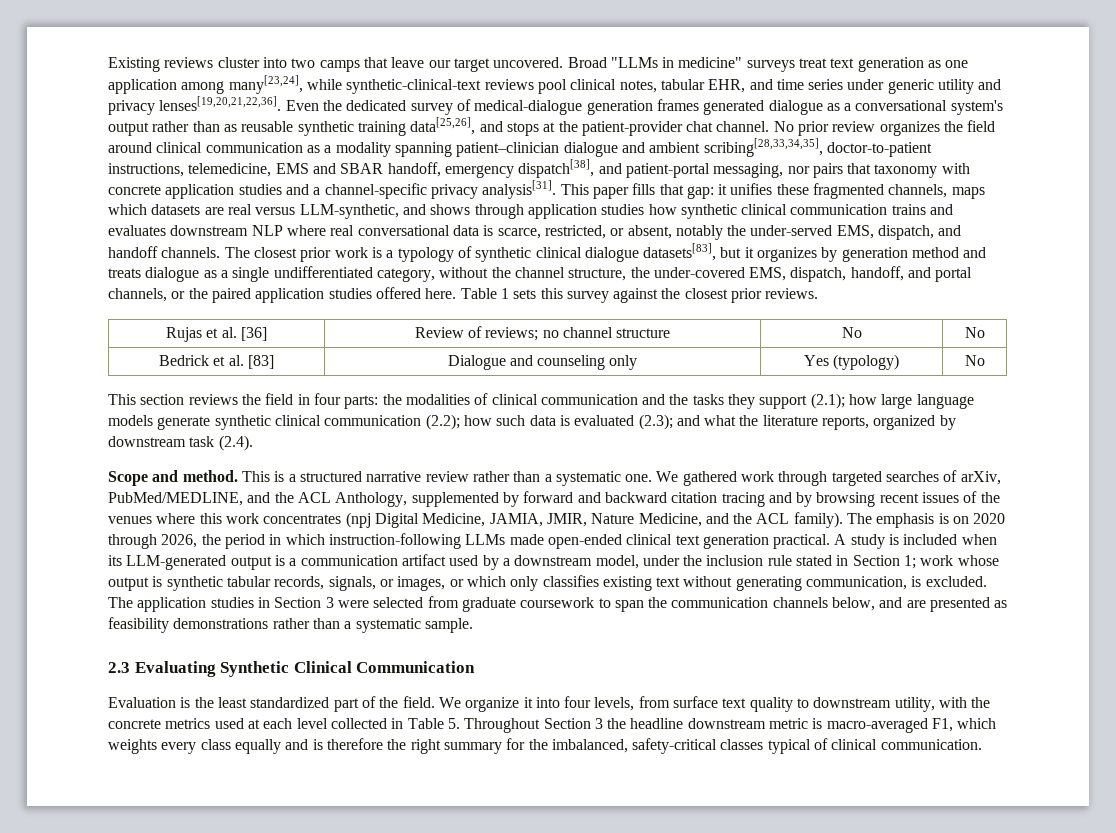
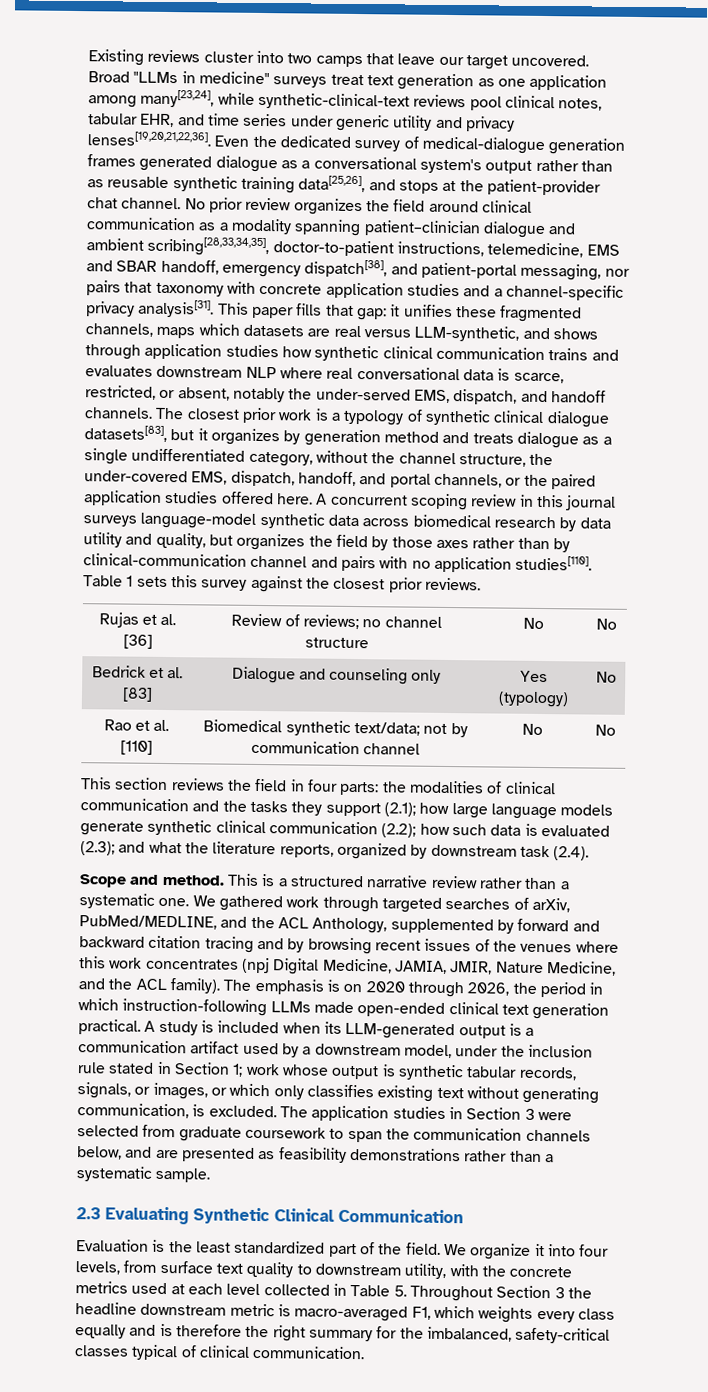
+ A concurrent scoping review in this journal surveys language-model synthetic data across biomedical research by data utility and quality, but organizes the field by those axes rather than by clinical-communication channel and pairs with no application studies[110].
+ Rao et al. [110] | Biomedical synthetic text/data; not by communication channel | No | No

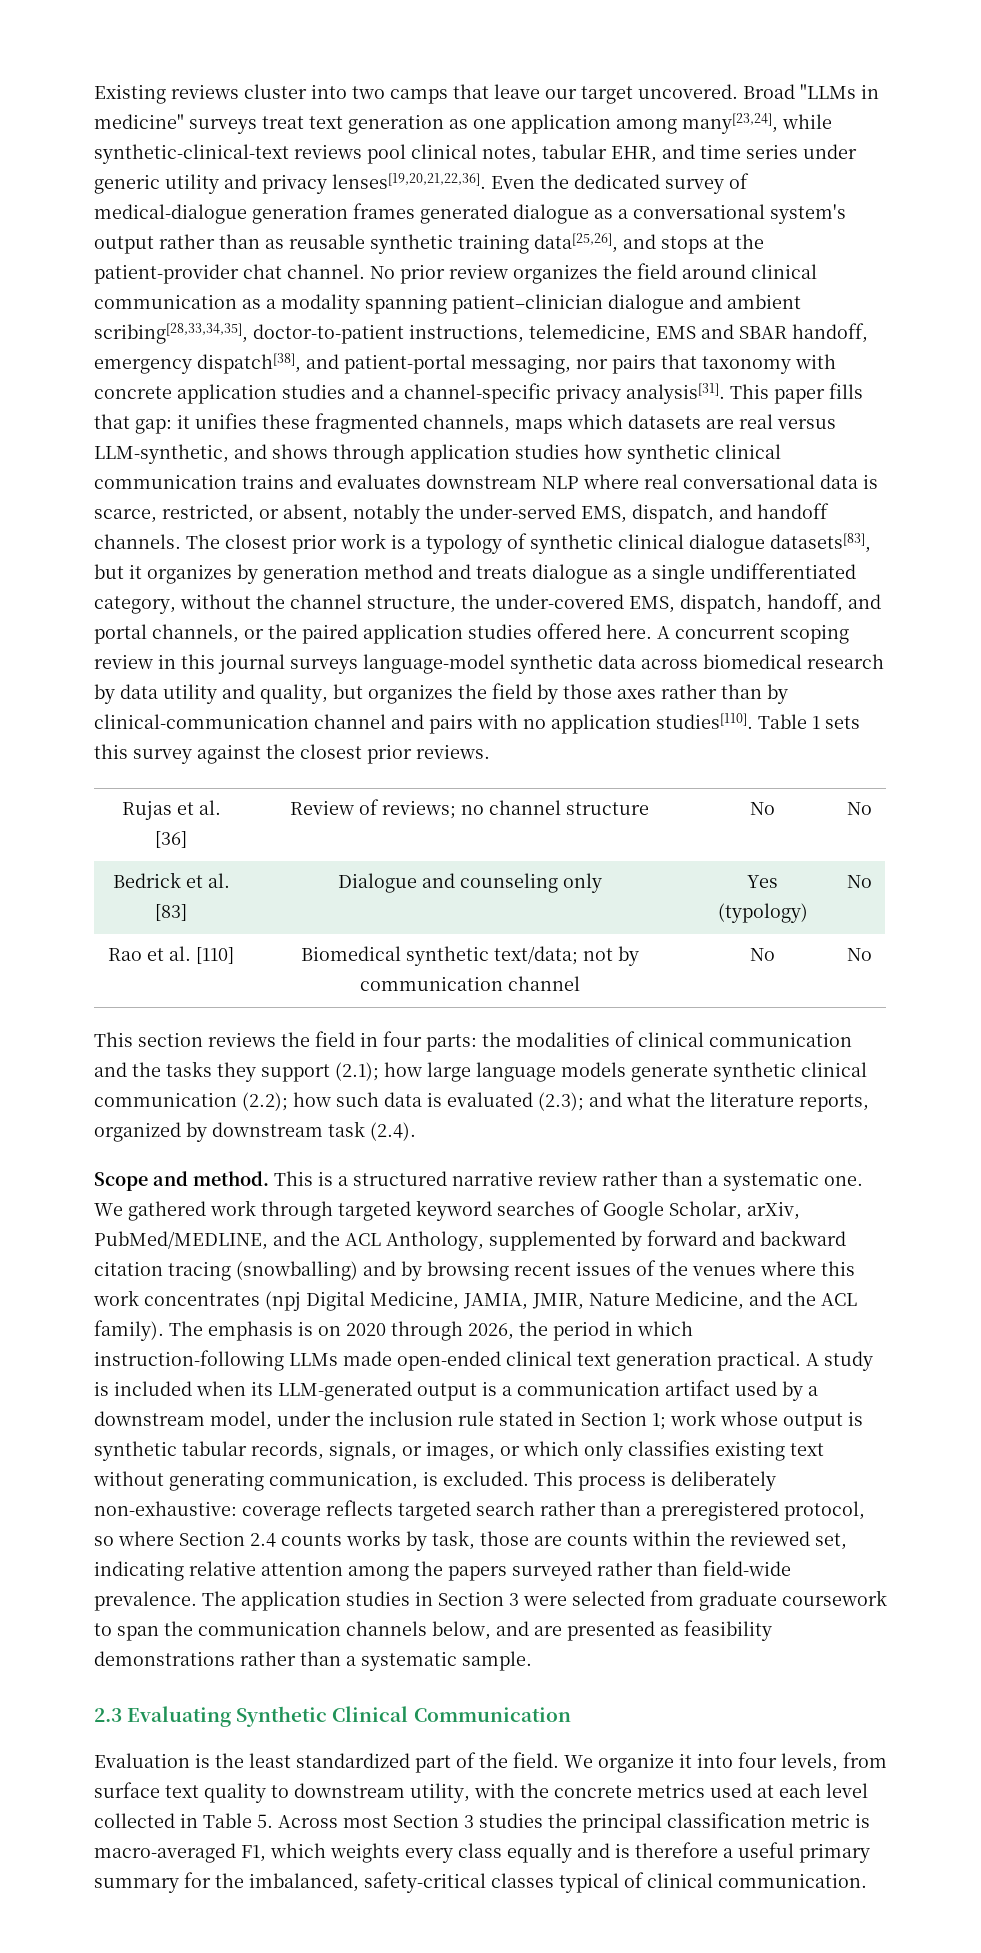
- We gathered work through targeted searches of arXiv, PubMed/MEDLINE, and the ACL Anthology, supplemented by forward and backward citation tracing and by browsing recent issues of the venues where this work concentrates (npj Digital Medicine, JAMIA, JMIR, Nature Medicine, and the ACL family).
+ We gathered work through targeted keyword searches of Google Scholar, arXiv, PubMed/MEDLINE, and the ACL Anthology, supplemented by forward and backward citation tracing (snowballing) and by browsing recent issues of the venues where this work concentrates (npj Digital Medicine, JAMIA, JMIR, Nature Medicine, and the ACL family).
+ This process is deliberately non-exhaustive: coverage reflects targeted search rather than a preregistered protocol, so where Section 2.4 counts works by task, those are counts within the reviewed set, indicating relative attention among the papers surveyed rather than field-wide prevalence.
- We organize it into four levels, from surface text quality to downstream utility, with the concrete metrics used at each level collected in Table 5. Throughout Section 3 the headline downstream metric is macro-averaged F1, which weights every class equally and is therefore the right summary for the imbalanced, safety-critical classes typical of clinical communication.
+ We organize it into four levels, from surface text quality to downstream utility, with the concrete metrics used at each level collected in Table 5. Across most Section 3 studies the principal classification metric is macro-averaged F1, which weights every class equally and is therefore a useful primary summary for the imbalanced, safety-critical classes typical of clinical communication.

